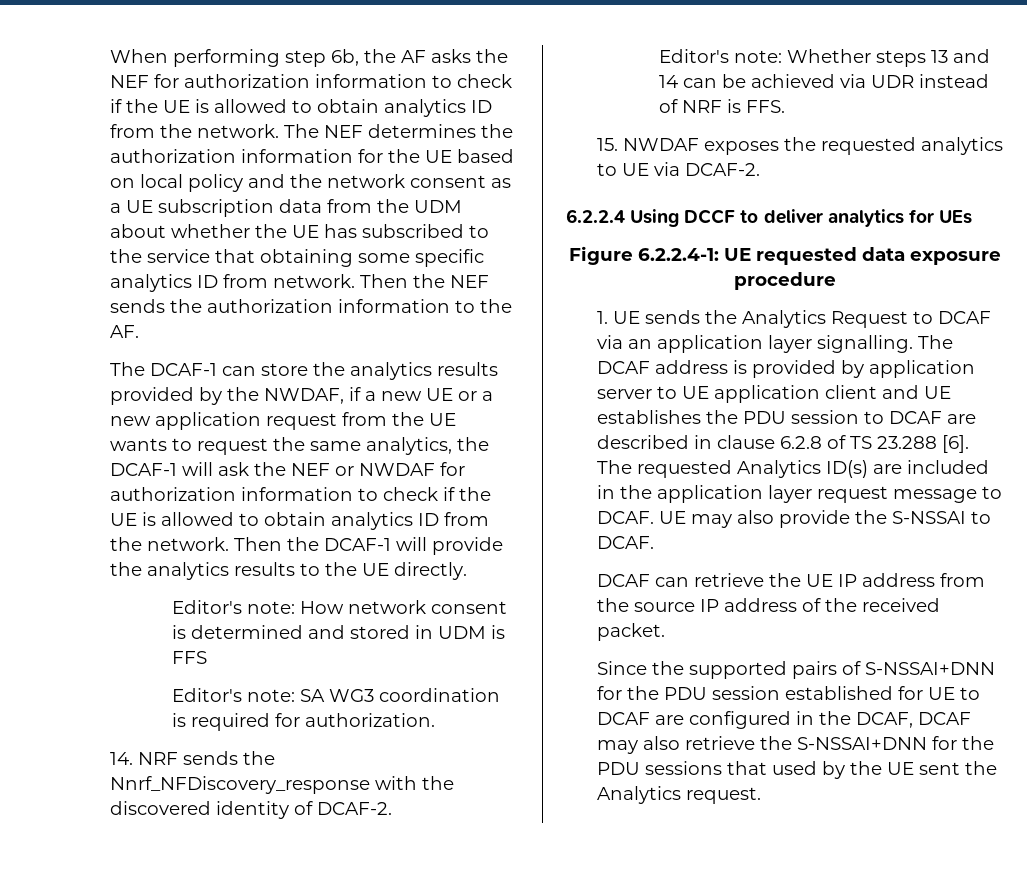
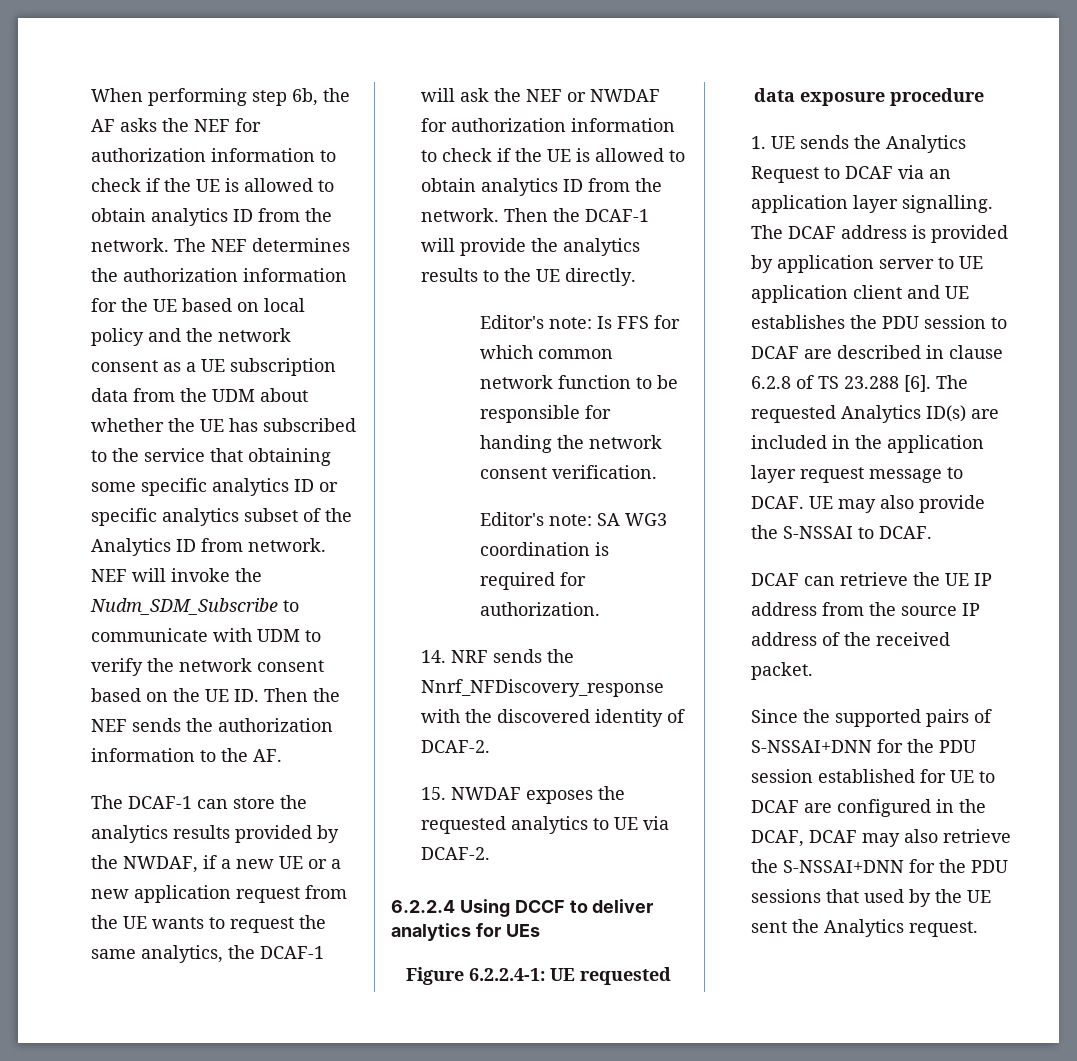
- The NEF determines the authorization information for the UE based on local policy and the network consent as a UE subscription data from the UDM about whether the UE has subscribed to the service that obtaining some specific analytics ID from network. Then the NEF sends the authorization information to the AF.
+ The NEF determines the authorization information for the UE based on local policy and the network consent as a UE subscription data from the UDM about whether the UE has subscribed to the service that obtaining some specific analytics ID or specific analytics subset of the Analytics ID from network. NEF will invoke the Nudm_SDM_Subscribe to communicate with UDM to verify the network consent based on the UE ID. Then the NEF sends the authorization information to the AF.
- Editor's note: How network consent is determined and stored in UDM is FFS
+ Editor's note: Is FFS for which common network function to be responsible for handing the network consent verification.
- Editor's note: Whether steps 13 and 14 can be achieved via UDR instead of NRF is FFS.

